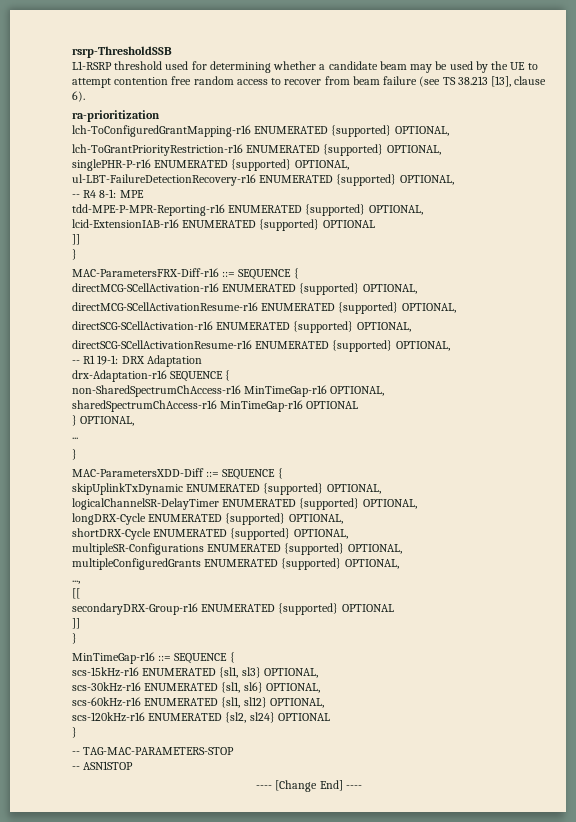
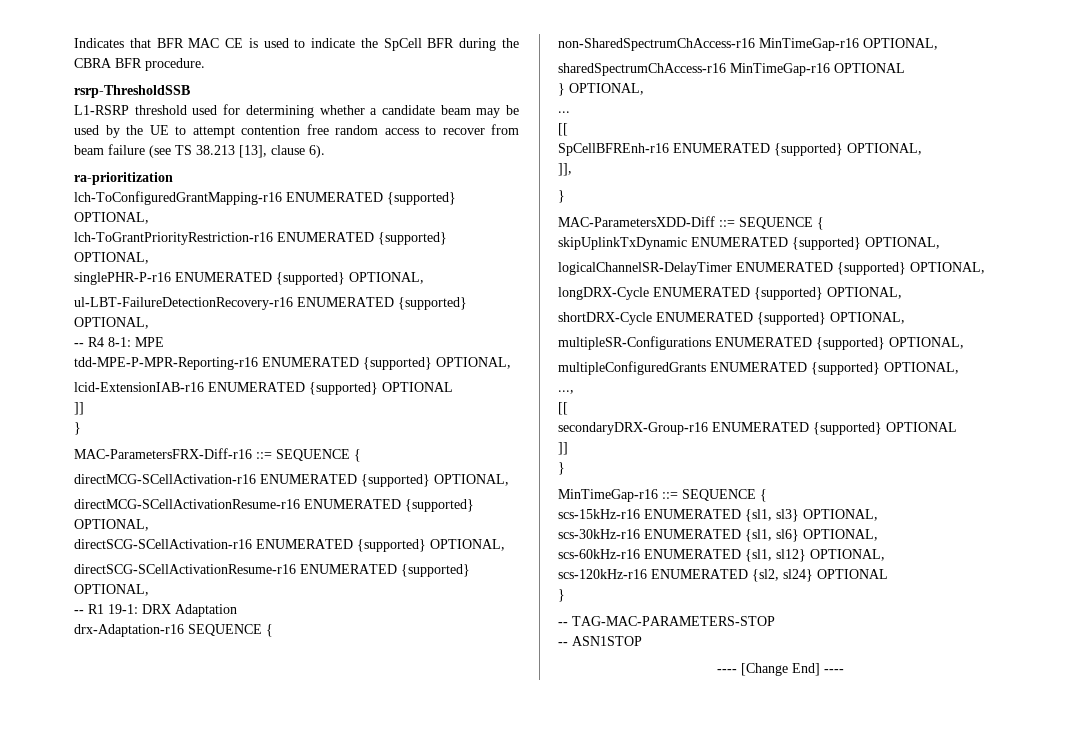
+ Indicates that BFR MAC CE is used to indicate the SpCell BFR during the CBRA BFR procedure.
  ...
+ [[
+ SpCellBFREnh-r16 ENUMERATED {supported} OPTIONAL,
+ ]],

